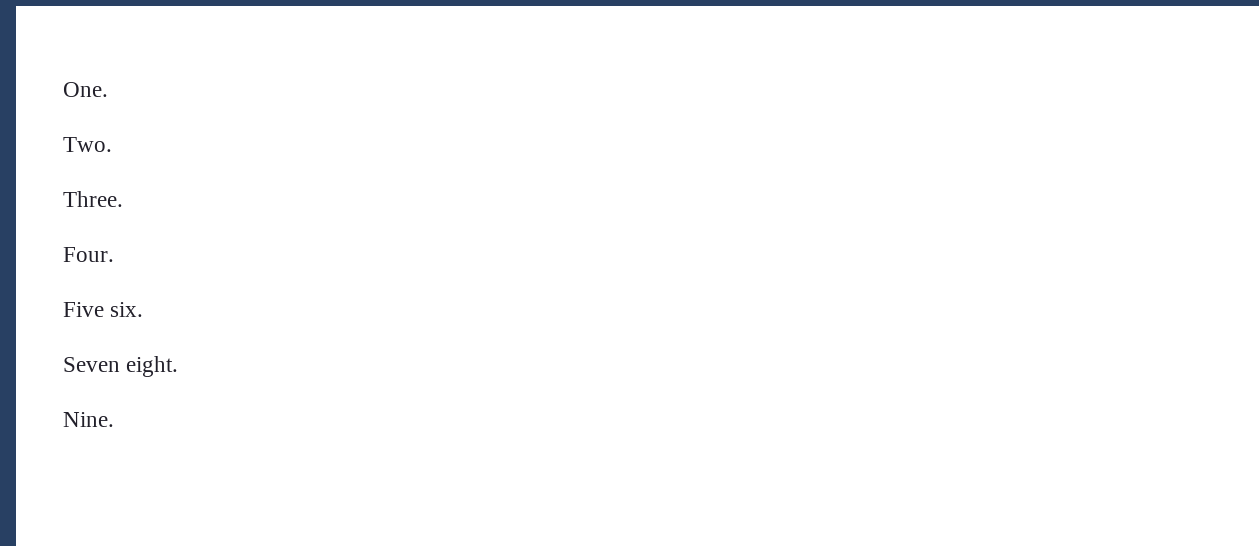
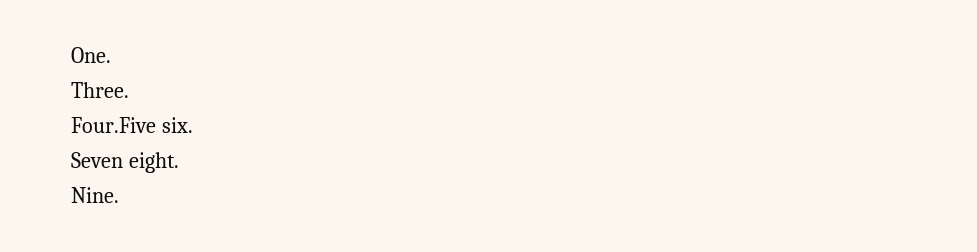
- Two.
- Four.
- Five six.
+ Four.Five six.

